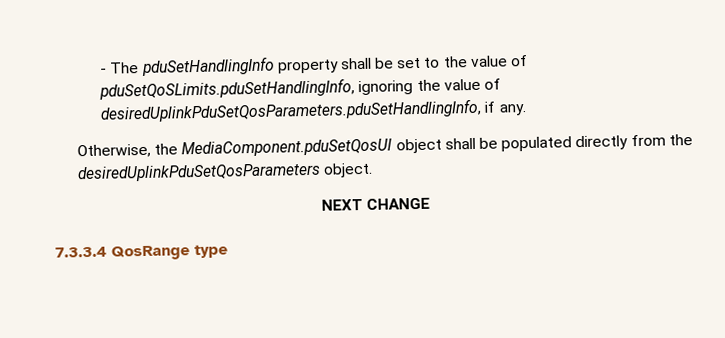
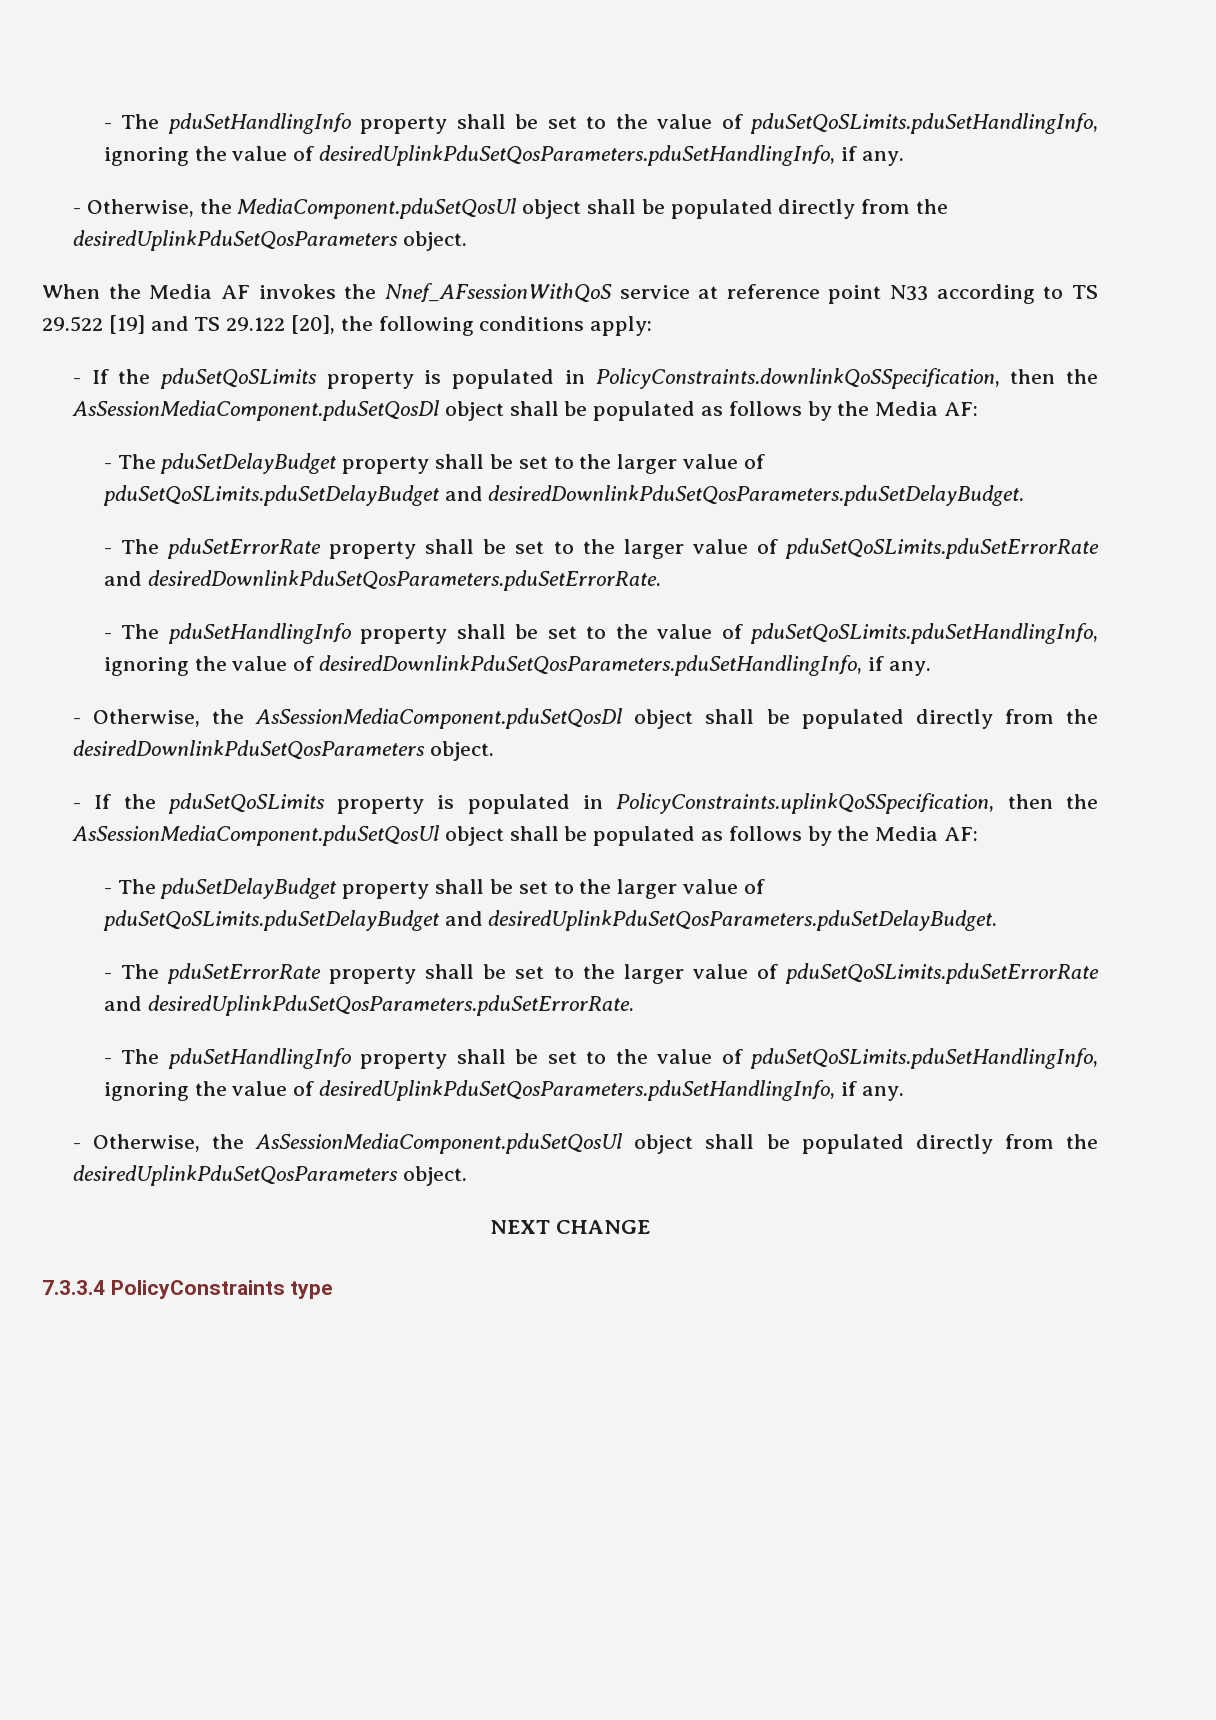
- Otherwise, the MediaComponent.pduSetQosUl object shall be populated directly from the desiredUplinkPduSetQosParameters object.
+ - Otherwise, the MediaComponent.pduSetQosUl object shall be populated directly from the desiredUplinkPduSetQosParameters object.
+ When the Media AF invokes the Nnef_AFsessionWithQoS service at reference point N33 according to TS 29.522 [19] and TS 29.122 [20], the following conditions apply:
+ - If the pduSetQoSLimits property is populated in PolicyConstraints.downlinkQoSSpecification, then the AsSessionMediaComponent.pduSetQosDl object shall be populated as follows by the Media AF:
+ - The pduSetDelayBudget property shall be set to the larger value of pduSetQoSLimits.pduSetDelayBudget and desiredDownlinkPduSetQosParameters.pduSetDelayBudget.
+ - The pduSetErrorRate property shall be set to the larger value of pduSetQoSLimits.pduSetErrorRate and desiredDownlinkPduSetQosParameters.pduSetErrorRate.
+ - The pduSetHandlingInfo property shall be set to the value of pduSetQoSLimits.pduSetHandlingInfo, ignoring the value of desiredDownlinkPduSetQosParameters.pduSetHandlingInfo, if any.
+ - Otherwise, the AsSessionMediaComponent.pduSetQosDl object shall be populated directly from the desiredDownlinkPduSetQosParameters object.
+ - If the pduSetQoSLimits property is populated in PolicyConstraints.uplinkQoSSpecification, then the AsSessionMediaComponent.pduSetQosUl object shall be populated as follows by the Media AF:
+ - The pduSetDelayBudget property shall be set to the larger value of pduSetQoSLimits.pduSetDelayBudget and desiredUplinkPduSetQosParameters.pduSetDelayBudget.
+ - The pduSetErrorRate property shall be set to the larger value of pduSetQoSLimits.pduSetErrorRate and desiredUplinkPduSetQosParameters.pduSetErrorRate.
+ - The pduSetHandlingInfo property shall be set to the value of pduSetQoSLimits.pduSetHandlingInfo, ignoring the value of desiredUplinkPduSetQosParameters.pduSetHandlingInfo, if any.
+ - Otherwise, the AsSessionMediaComponent.pduSetQosUl object shall be populated directly from the desiredUplinkPduSetQosParameters object.
- 7.3.3.4 QosRange type
+ 7.3.3.4 PolicyConstraints type

